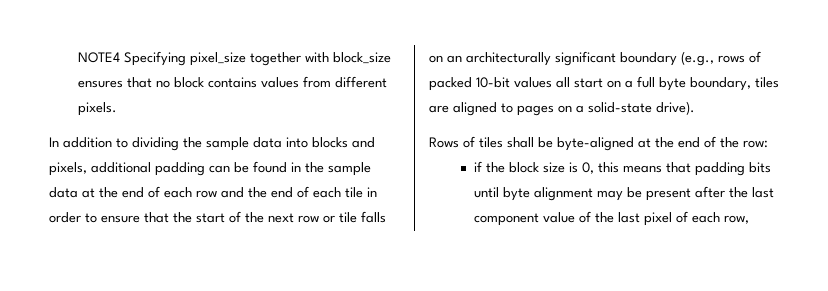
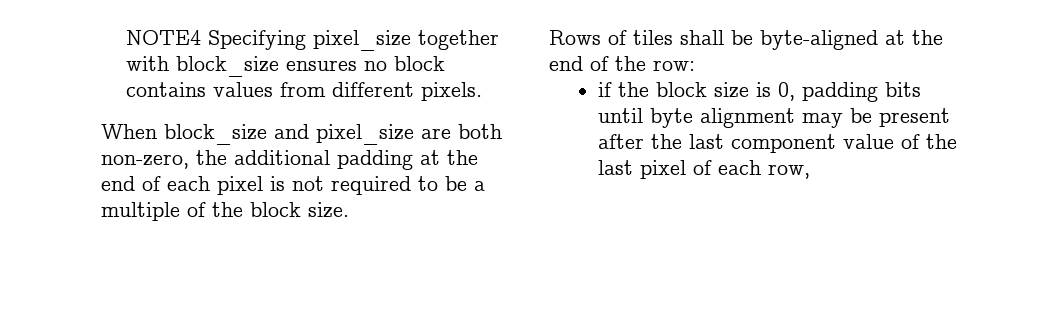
- NOTE4 Specifying pixel_size together with block_size ensures that no block contains values from different pixels.
+ NOTE4 Specifying pixel_size together with block_size ensures no block contains values from different pixels.
- In addition to dividing the sample data into blocks and pixels, additional padding can be found in the sample data at the end of each row and the end of each tile in order to ensure that the start of the next row or tile falls on an architecturally significant boundary (e.g., rows of packed 10-bit values all start on a full byte boundary, tiles are aligned to pages on a solid-state drive).
+ When block_size and pixel_size are both non-zero, the additional padding at the end of each pixel is not required to be a multiple of the block size.
- if the block size is 0, this means that padding bits until byte alignment may be present after the last component value of the last pixel of each row,
+ if the block size is 0, padding bits until byte alignment may be present after the last component value of the last pixel of each row,

